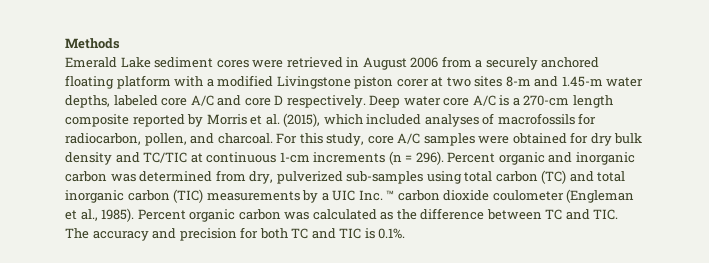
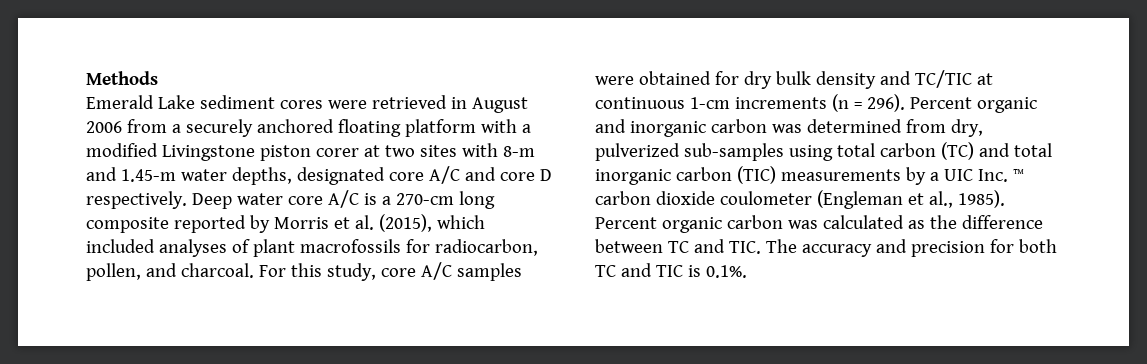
- Emerald Lake sediment cores were retrieved in August 2006 from a securely anchored floating platform with a modified Livingstone piston corer at two sites 8-m and 1.45-m water depths, labeled core A/C and core D respectively.
+ Emerald Lake sediment cores were retrieved in August 2006 from a securely anchored floating platform with a modified Livingstone piston corer at two sites with 8-m and 1.45-m water depths, designated core A/C and core D respectively.
- Deep water core A/C is a 270-cm length composite reported by Morris et al. (2015), which included analyses of macrofossils for radiocarbon, pollen, and charcoal.
+ Deep water core A/C is a 270-cm long composite reported by Morris et al. (2015), which included analyses of plant macrofossils for radiocarbon, pollen, and charcoal.

